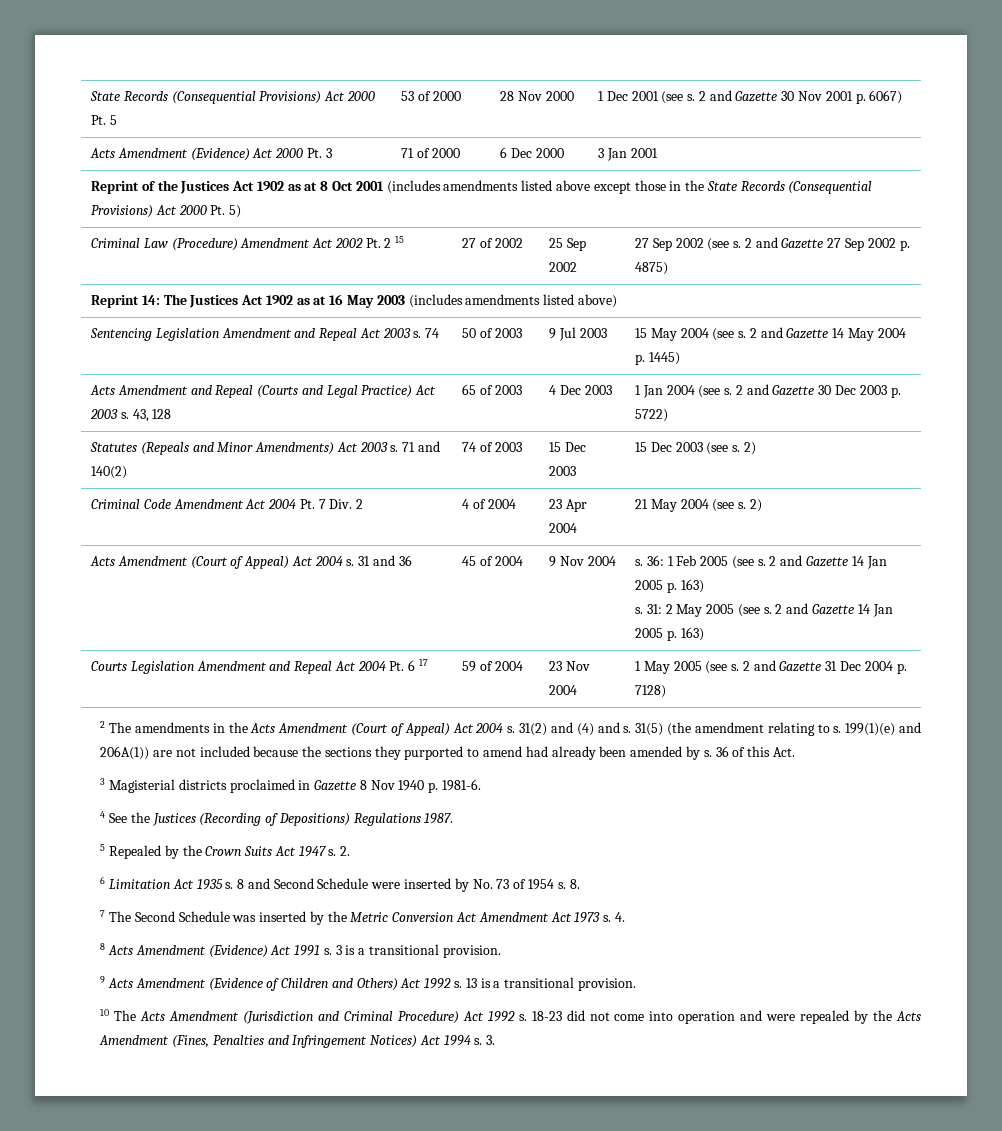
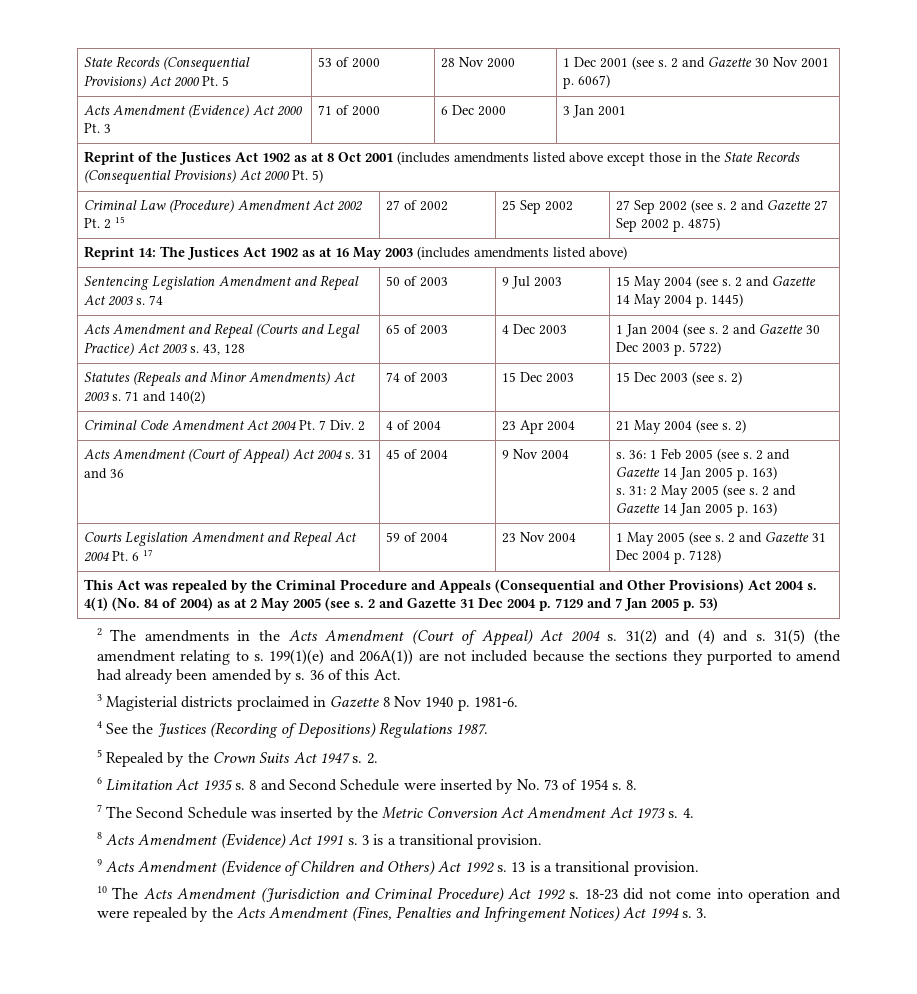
+ This Act was repealed by the Criminal Procedure and Appeals (Consequential and Other Provisions) Act 2004 s. 4(1) (No. 84 of 2004) as at 2 May 2005 (see s. 2 and Gazette 31 Dec 2004 p. 7129 and 7 Jan 2005 p. 53)

